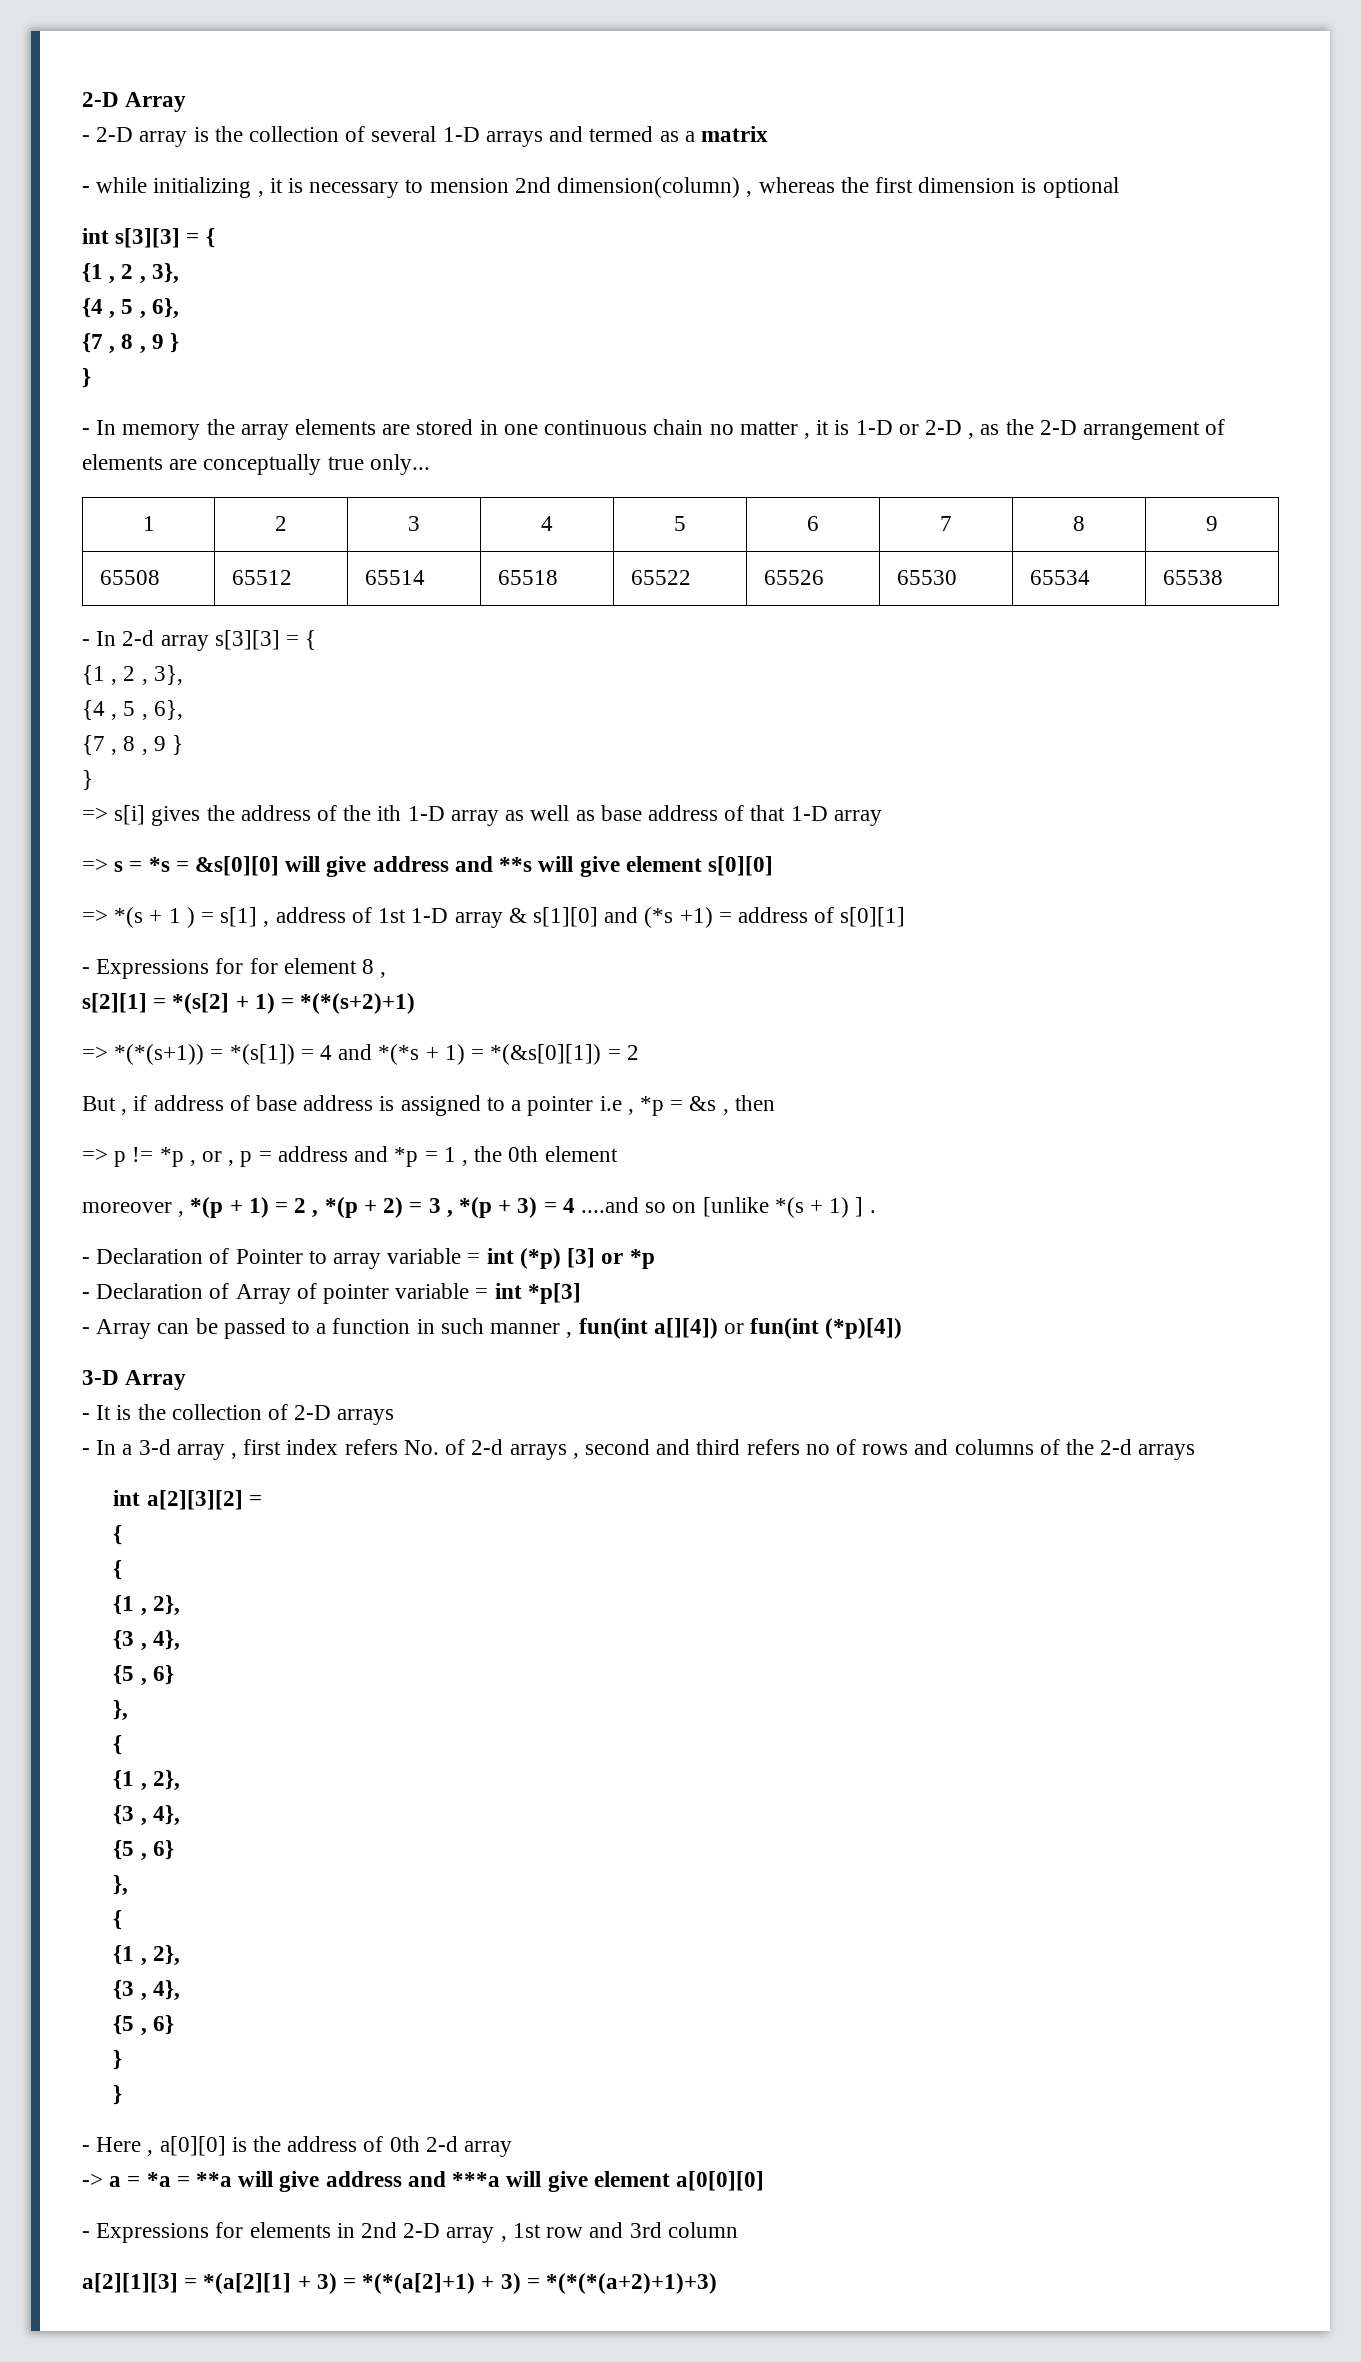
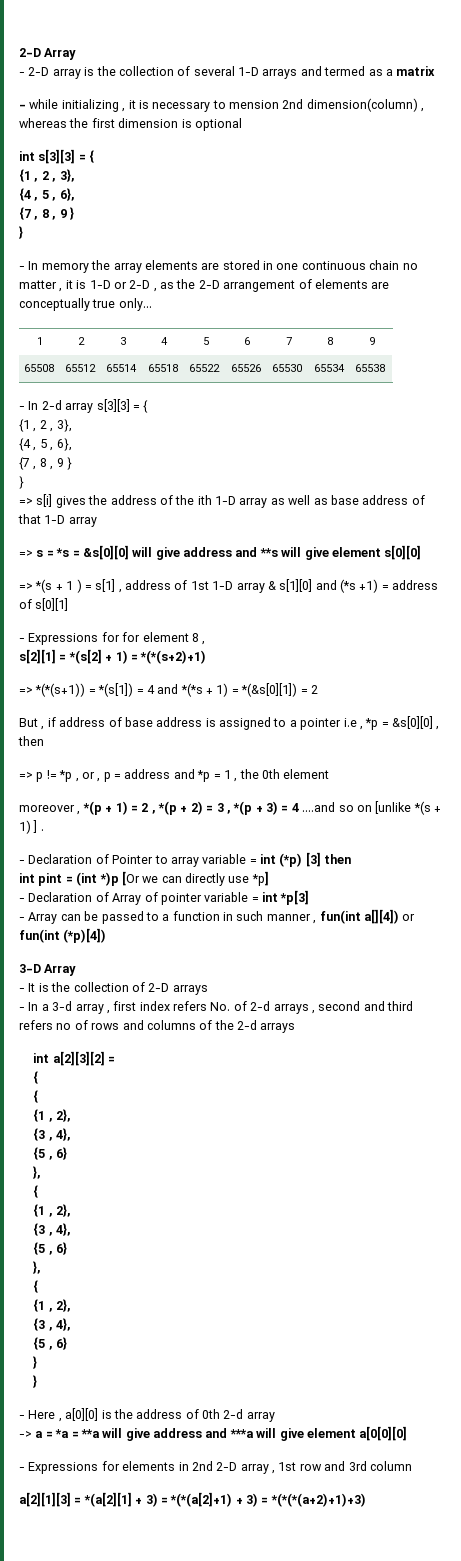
- But , if address of base address is assigned to a pointer i.e , *p = &s , then
+ But , if address of base address is assigned to a pointer i.e , *p = &s[0][0] , then
- - Declaration of Pointer to array variable = int (*p) [3] or *p
+ - Declaration of Pointer to array variable = int (*p) [3] then
+ int pint = (int *)p [Or we can directly use *p]

